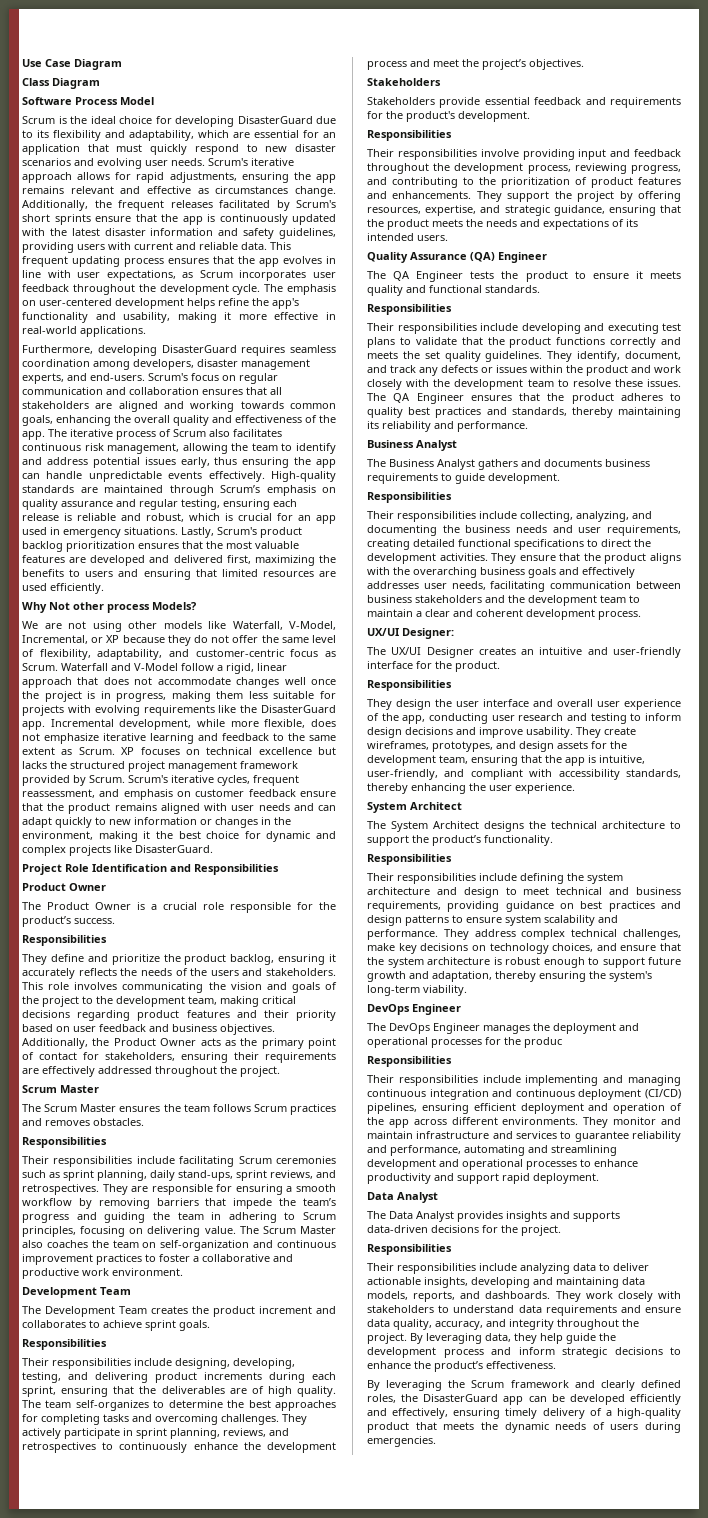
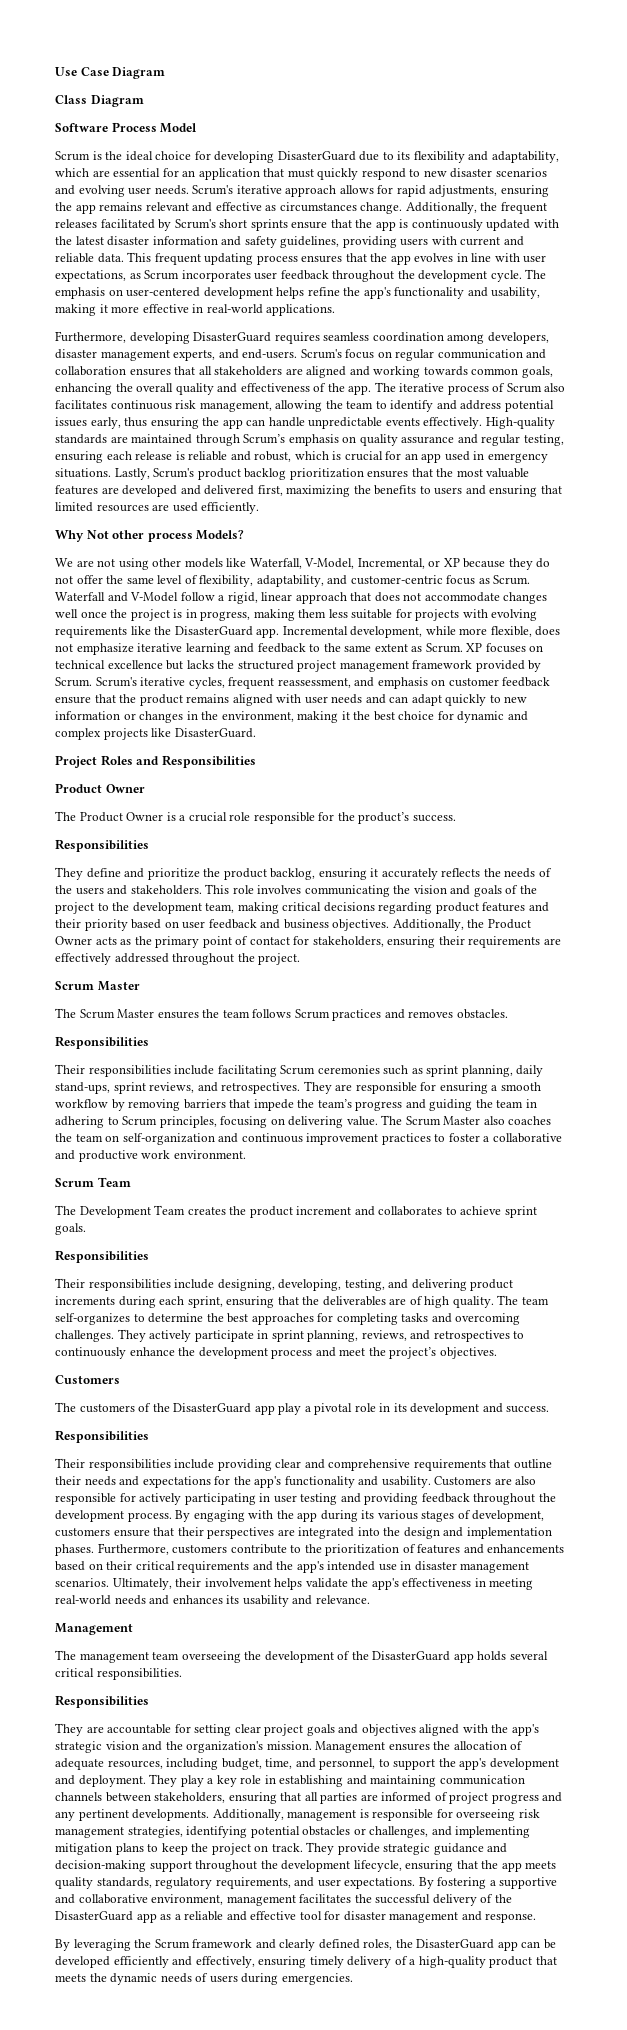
- Project Role Identification and Responsibilities
+ Project Roles and Responsibilities
  The Scrum Master also coaches the team on self-organization and continuous improvement practices to foster a collaborative and productive work environment.
- Development Team
+ Scrum Team
  They actively participate in sprint planning, reviews, and retrospectives to continuously enhance the development process and meet the project’s objectives.
- Stakeholders
- Stakeholders provide essential feedback and requirements for the product's development.
+ Customers
+ The customers of the DisasterGuard app play a pivotal role in its development and success.
  Responsibilities
- Their responsibilities involve providing input and feedback throughout the development process, reviewing progress, and contributing to the prioritization of product features and enhancements. They support the project by offering resources, expertise, and strategic guidance, ensuring that the product meets the needs and expectations of its intended users.
- Quality Assurance (QA) Engineer
- The QA Engineer tests the product to ensure it meets quality and functional standards.
+ Their responsibilities include providing clear and comprehensive requirements that outline their needs and expectations for the app's functionality and usability. Customers are also responsible for actively participating in user testing and providing feedback throughout the development process. By engaging with the app during its various stages of development, customers ensure that their perspectives are integrated into the design and implementation phases. Furthermore, customers contribute to the prioritization of features and enhancements based on their critical requirements and the app's intended use in disaster management scenarios. Ultimately, their involvement helps validate the app's effectiveness in meeting real-world needs and enhances its usability and relevance.
+ Management
+ The management team overseeing the development of the DisasterGuard app holds several critical responsibilities.
  Responsibilities
- Their responsibilities include developing and executing test plans to validate that the product functions correctly and meets the set quality guidelines. They identify, document, and track any defects or issues within the product and work closely with the development team to resolve these issues. The QA Engineer ensures that the product adheres to quality best practices and standards, thereby maintaining its reliability and performance.
- Business Analyst
- The Business Analyst gathers and documents business requirements to guide development.
- Responsibilities
- Their responsibilities include collecting, analyzing, and documenting the business needs and user requirements, creating detailed functional specifications to direct the development activities. They ensure that the product aligns with the overarching business goals and effectively addresses user needs, facilitating communication between business stakeholders and the development team to maintain a clear and coherent development process.
- UX/UI Designer:
- The UX/UI Designer creates an intuitive and user-friendly interface for the product.
- Responsibilities
- They design the user interface and overall user experience of the app, conducting user research and testing to inform design decisions and improve usability. They create wireframes, prototypes, and design assets for the development team, ensuring that the app is intuitive, user-friendly, and compliant with accessibility standards, thereby enhancing the user experience.
- System Architect
- The System Architect designs the technical architecture to support the product’s functionality.
- Responsibilities
- Their responsibilities include defining the system architecture and design to meet technical and business requirements, providing guidance on best practices and design patterns to ensure system scalability and performance. They address complex technical challenges, make key decisions on technology choices, and ensure that the system architecture is robust enough to support future growth and adaptation, thereby ensuring the system's long-term viability.
- DevOps Engineer
- The DevOps Engineer manages the deployment and operational processes for the produc
- Responsibilities
- Their responsibilities include implementing and managing continuous integration and continuous deployment (CI/CD) pipelines, ensuring efficient deployment and operation of the app across different environments. They monitor and maintain infrastructure and services to guarantee reliability and performance, automating and streamlining development and operational processes to enhance productivity and support rapid deployment.
- Data Analyst
- The Data Analyst provides insights and supports data-driven decisions for the project.
- Responsibilities
- Their responsibilities include analyzing data to deliver actionable insights, developing and maintaining data models, reports, and dashboards. They work closely with stakeholders to understand data requirements and ensure data quality, accuracy, and integrity throughout the project. By leveraging data, they help guide the development process and inform strategic decisions to enhance the product’s effectiveness.
+ They are accountable for setting clear project goals and objectives aligned with the app's strategic vision and the organization's mission. Management ensures the allocation of adequate resources, including budget, time, and personnel, to support the app's development and deployment. They play a key role in establishing and maintaining communication channels between stakeholders, ensuring that all parties are informed of project progress and any pertinent developments. Additionally, management is responsible for overseeing risk management strategies, identifying potential obstacles or challenges, and implementing mitigation plans to keep the project on track. They provide strategic guidance and decision-making support throughout the development lifecycle, ensuring that the app meets quality standards, regulatory requirements, and user expectations. By fostering a supportive and collaborative environment, management facilitates the successful delivery of the DisasterGuard app as a reliable and effective tool for disaster management and response.

